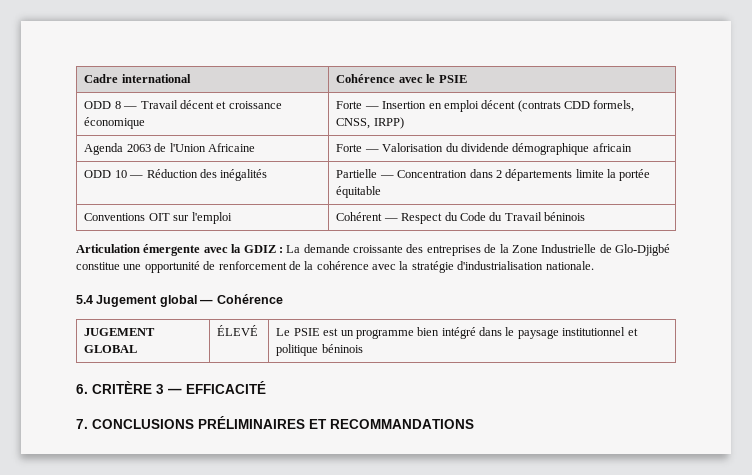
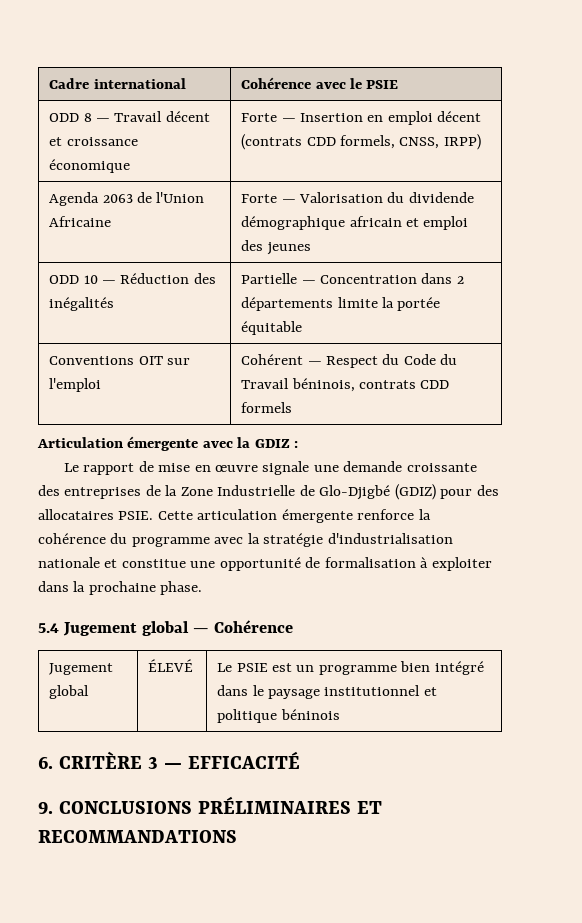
- Agenda 2063 de l'Union Africaine | Forte — Valorisation du dividende démographique africain
+ Agenda 2063 de l'Union Africaine | Forte — Valorisation du dividende démographique africain et emploi des jeunes
- Conventions OIT sur l'emploi | Cohérent — Respect du Code du Travail béninois
+ Conventions OIT sur l'emploi | Cohérent — Respect du Code du Travail béninois, contrats CDD formels
- Articulation émergente avec la GDIZ : La demande croissante des entreprises de la Zone Industrielle de Glo-Djigbé constitue une opportunité de renforcement de la cohérence avec la stratégie d'industrialisation nationale.
+ Articulation émergente avec la GDIZ :
+ Le rapport de mise en œuvre signale une demande croissante des entreprises de la Zone Industrielle de Glo-Djigbé (GDIZ) pour des allocataires PSIE. Cette articulation émergente renforce la cohérence du programme avec la stratégie d'industrialisation nationale et constitue une opportunité de formalisation à exploiter dans la prochaine phase.
- JUGEMENT GLOBAL | ÉLEVÉ | Le PSIE est un programme bien intégré dans le paysage institutionnel et politique béninois
+ Jugement global | ÉLEVÉ | Le PSIE est un programme bien intégré dans le paysage institutionnel et politique béninois
- 7. CONCLUSIONS PRÉLIMINAIRES ET RECOMMANDATIONS
+ 9. CONCLUSIONS PRÉLIMINAIRES ET RECOMMANDATIONS

